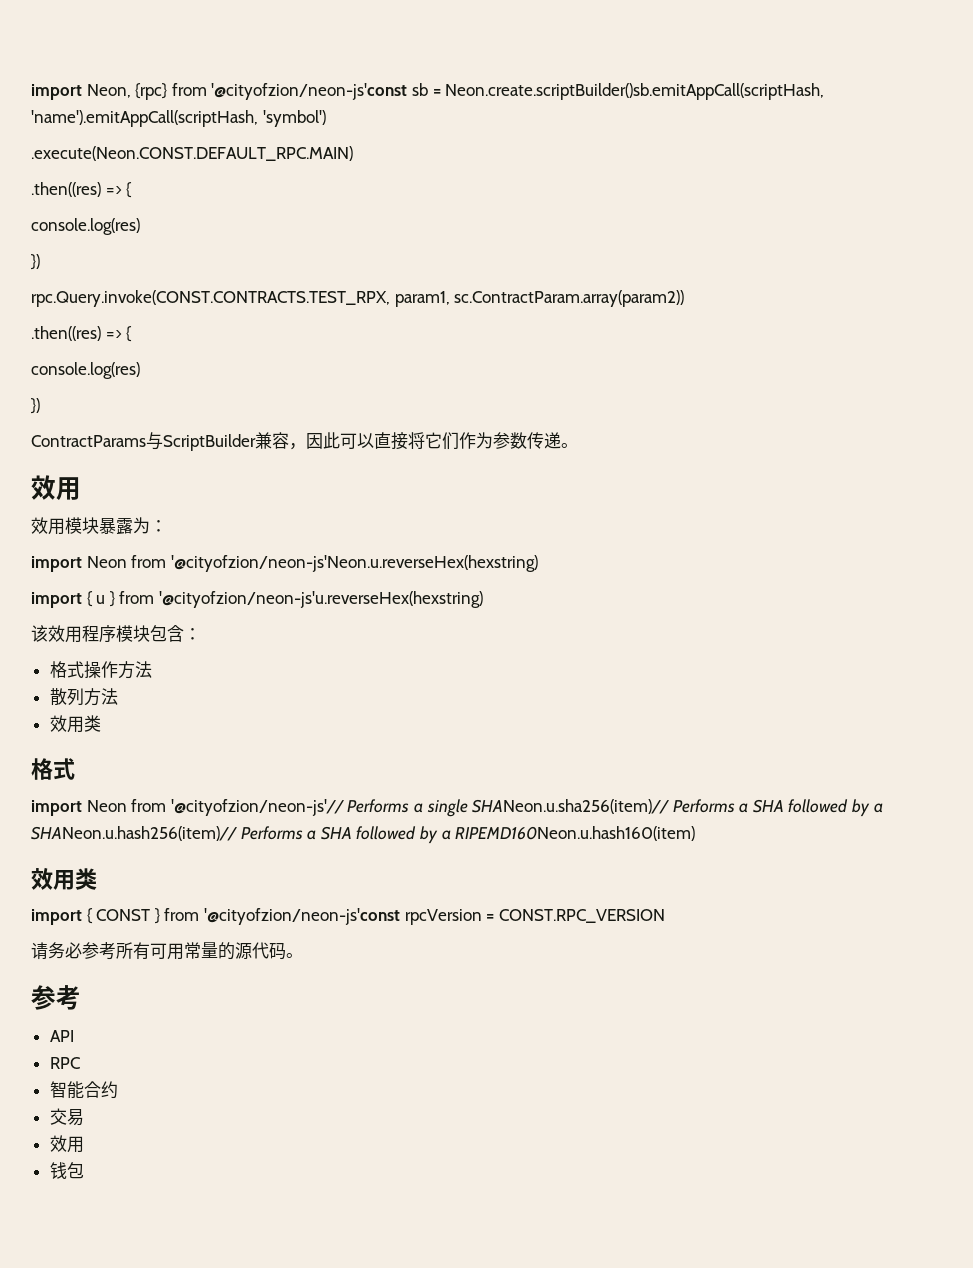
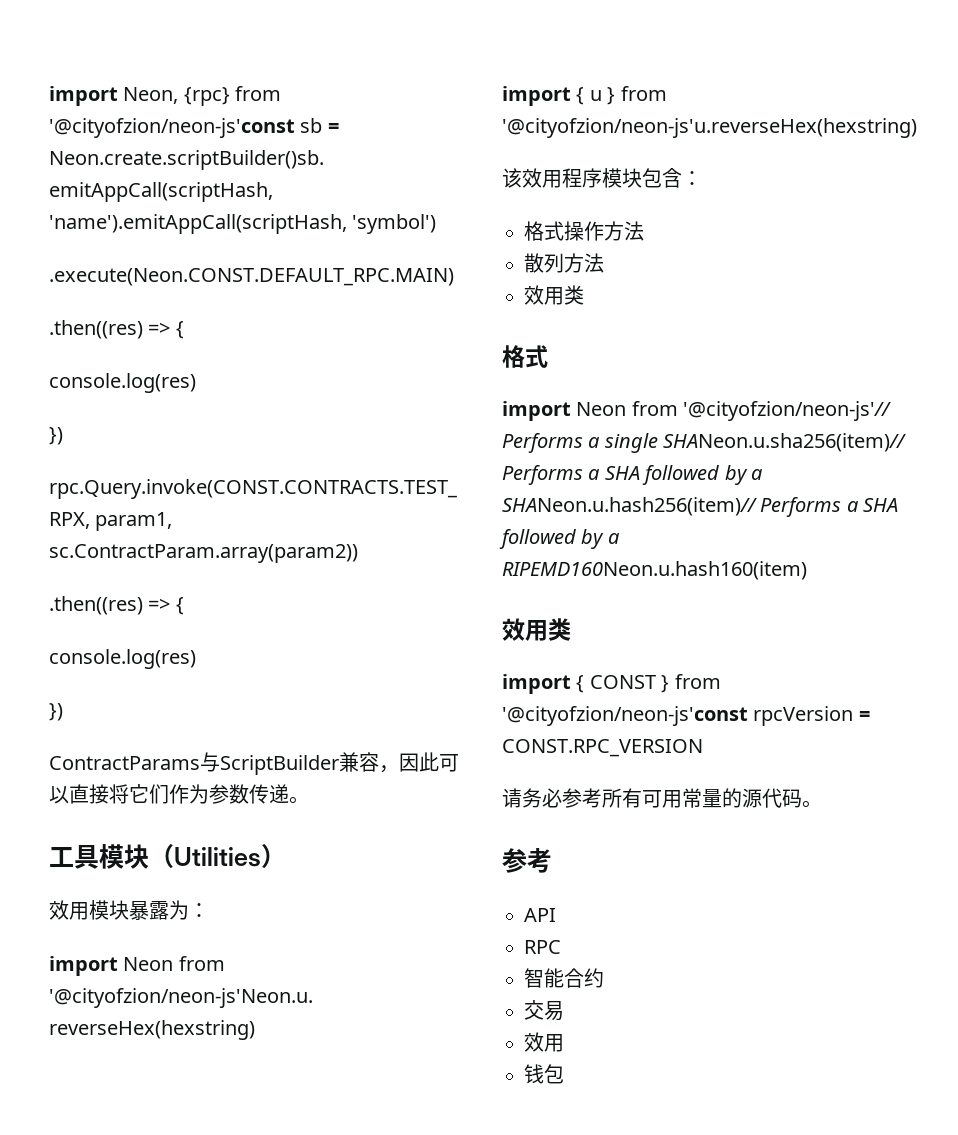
  ContractParams与ScriptBuilder兼容，因此可以直接将它们作为参数传递。
- 效用
+ 工具模块（Utilities）

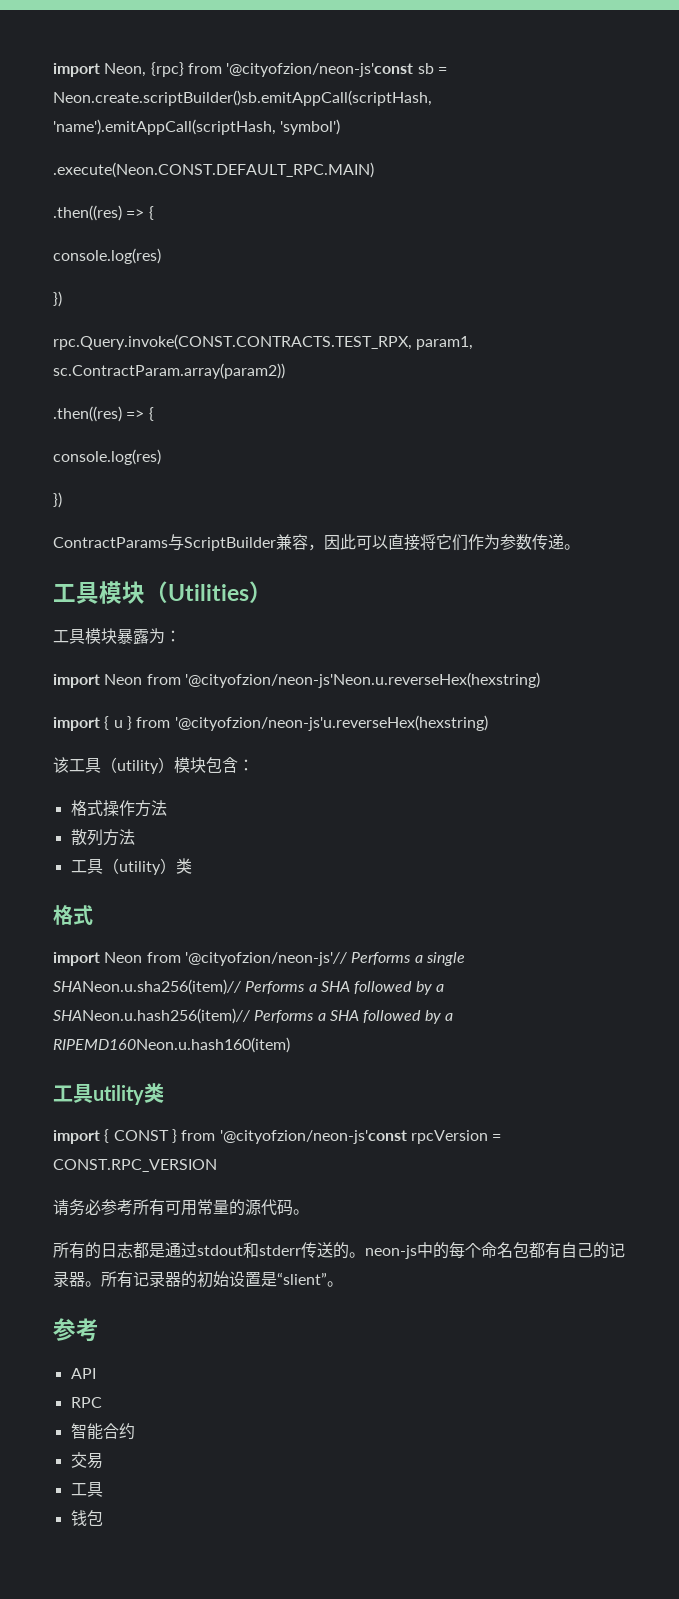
- 效用模块暴露为：
+ 工具模块暴露为：
- 该效用程序模块包含：
+ 该工具（utility）模块包含：
  散列方法
- 效用类
+ 工具（utility）类
  import Neon from '@cityofzion/neon-js'// Performs a single SHANeon.u.sha256(item)// Performs a SHA followed by a SHANeon.u.hash256(item)// Performs a SHA followed by a RIPEMD160Neon.u.hash160(item)
- 效用类
+ 工具utility类
+ 所有的日志都是通过stdout和stderr传送的。neon-js中的每个命名包都有自己的记录器。所有记录器的初始设置是“slient”。
  交易
- 效用
+ 工具

